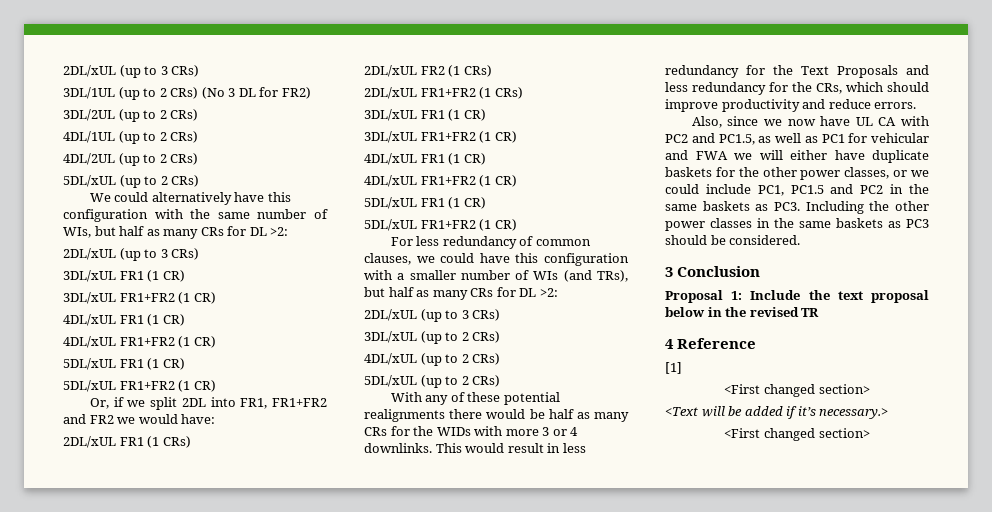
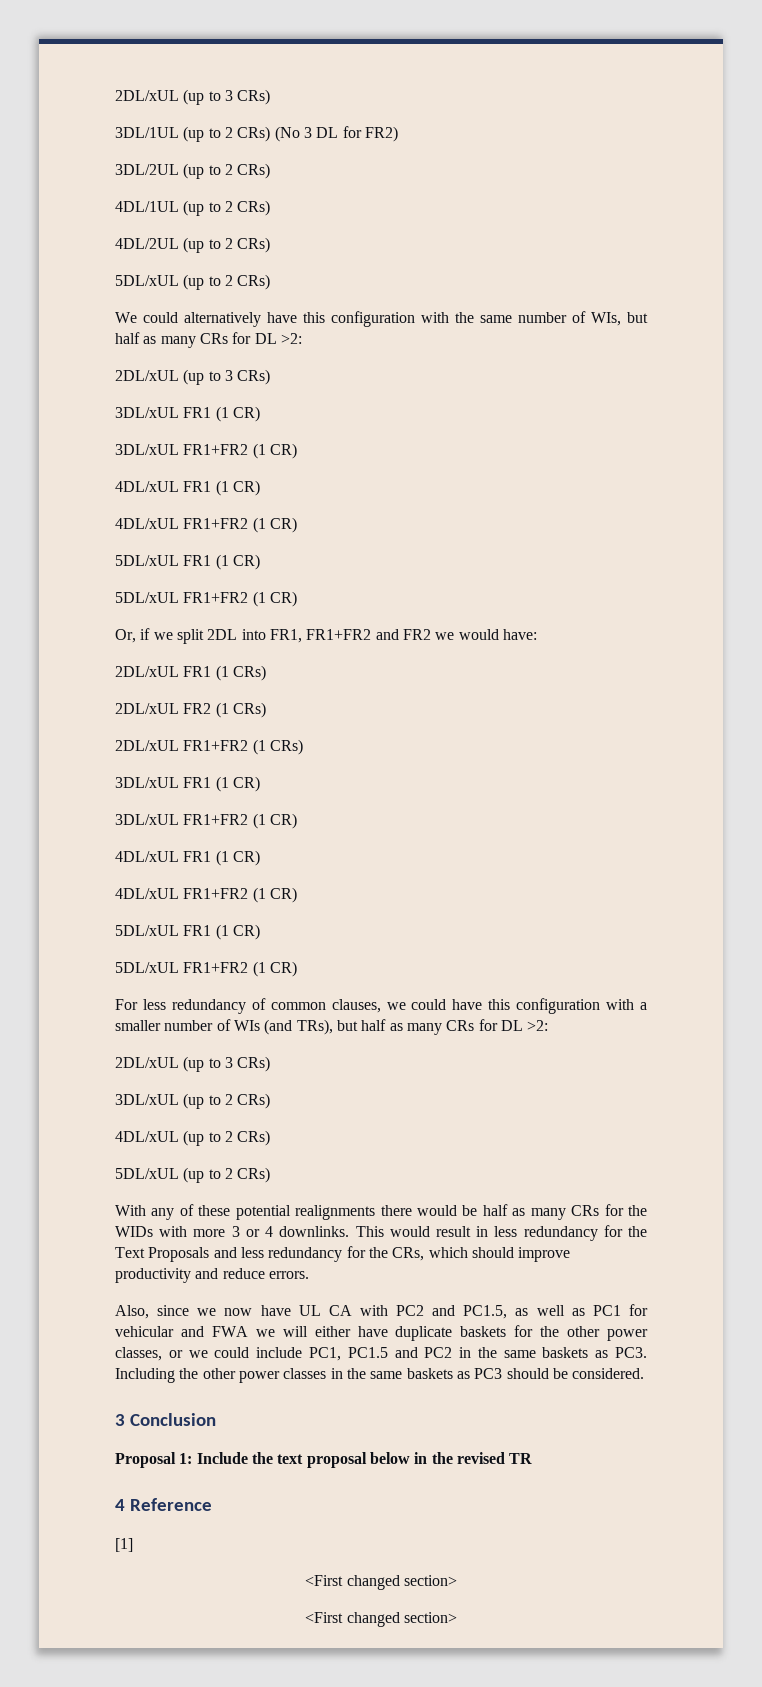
- <Text will be added if it’s necessary.>

